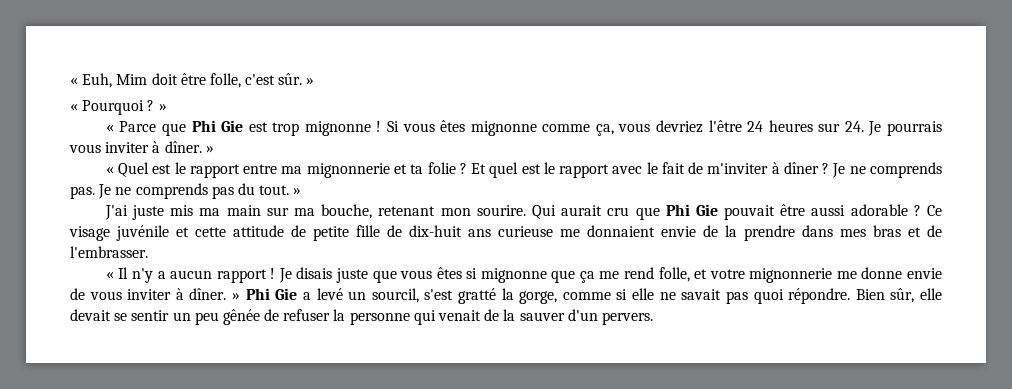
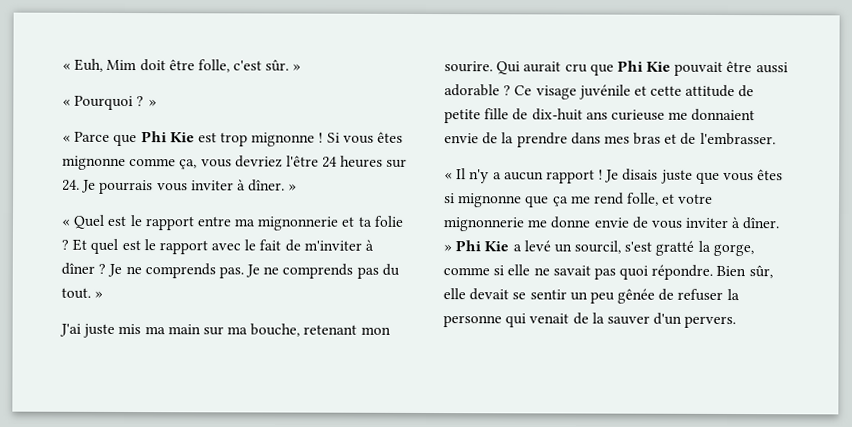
- « Parce que Phi Gie est trop mignonne !
+ « Parce que Phi Kie est trop mignonne !
- Qui aurait cru que Phi Gie pouvait être aussi adorable ?
+ Qui aurait cru que Phi Kie pouvait être aussi adorable ?
- Je disais juste que vous êtes si mignonne que ça me rend folle, et votre mignonnerie me donne envie de vous inviter à dîner. » Phi Gie a levé un sourcil, s'est gratté la gorge, comme si elle ne savait pas quoi répondre.
+ Je disais juste que vous êtes si mignonne que ça me rend folle, et votre mignonnerie me donne envie de vous inviter à dîner. » Phi Kie a levé un sourcil, s'est gratté la gorge, comme si elle ne savait pas quoi répondre.

